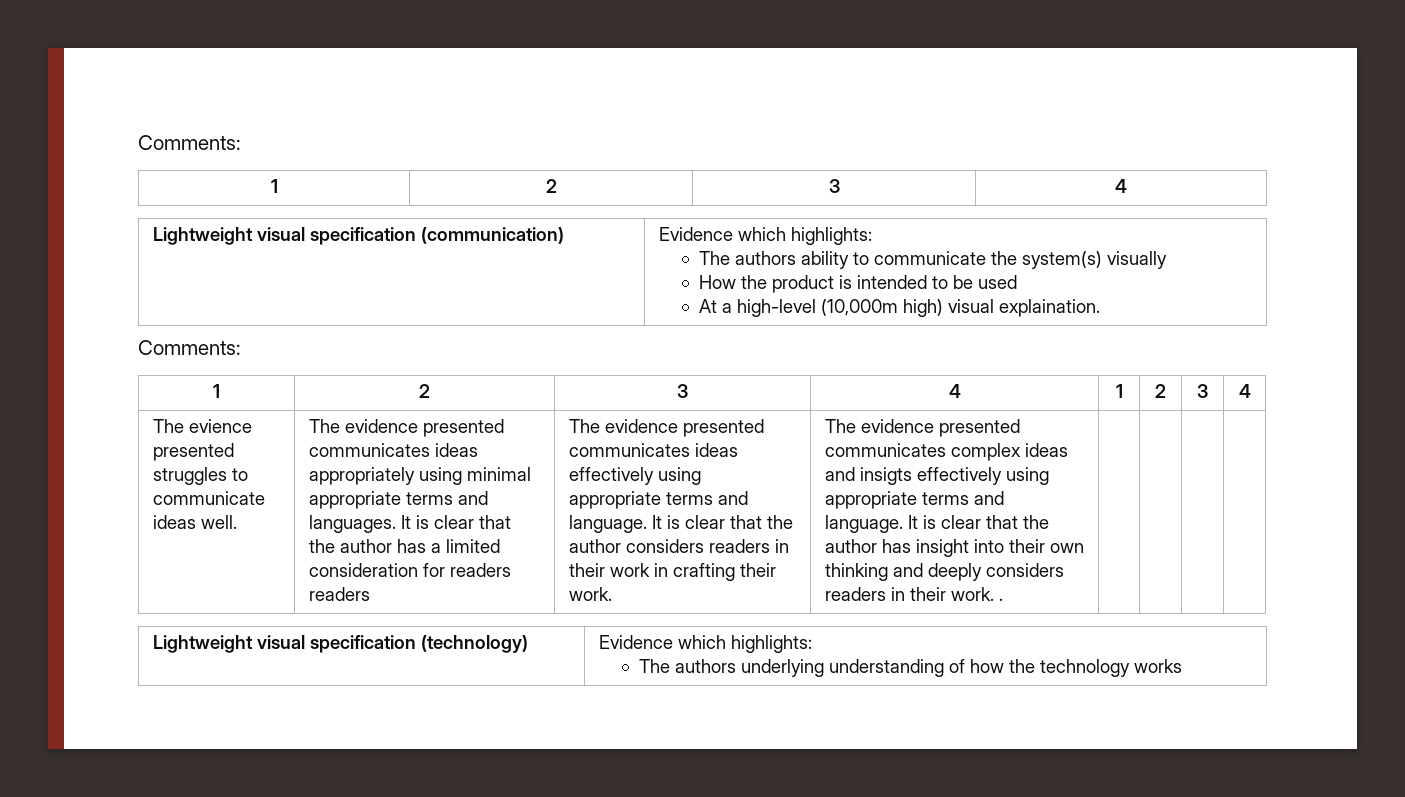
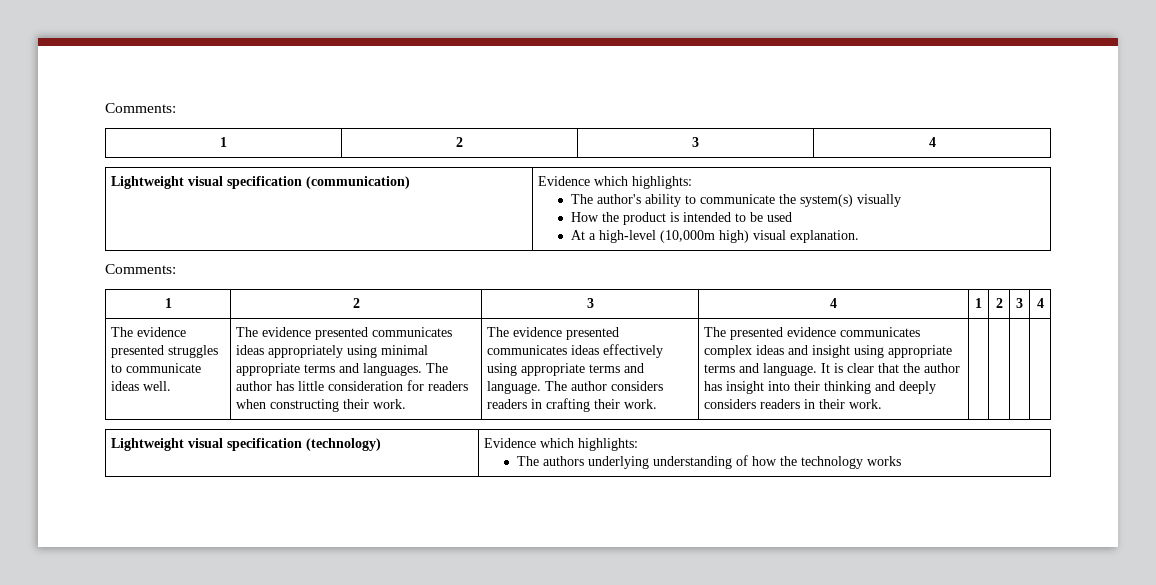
  Lightweight visual specification (communication) | Evidence which highlights:
- The authors ability to communicate the system(s) visually
+ The author's ability to communicate the system(s) visually
  How the product is intended to be used
- At a high-level (10,000m high) visual explaination.
+ At a high-level (10,000m high) visual explanation.
- The evience presented struggles to communicate ideas well.
+ The evidence presented struggles to communicate ideas well.
- It is clear that the author has a limited consideration for readers readers
+ The author has little consideration for readers when constructing their work.
- It is clear that the author considers readers in their work in crafting their work.
+ The author considers readers in crafting their work.
- The evidence presented communicates complex ideas and insigts effectively using appropriate terms and language.
+ The presented evidence communicates complex ideas and insight using appropriate terms and language.
- It is clear that the author has insight into their own thinking and deeply considers readers in their work. .
+ It is clear that the author has insight into their thinking and deeply considers readers in their work.

